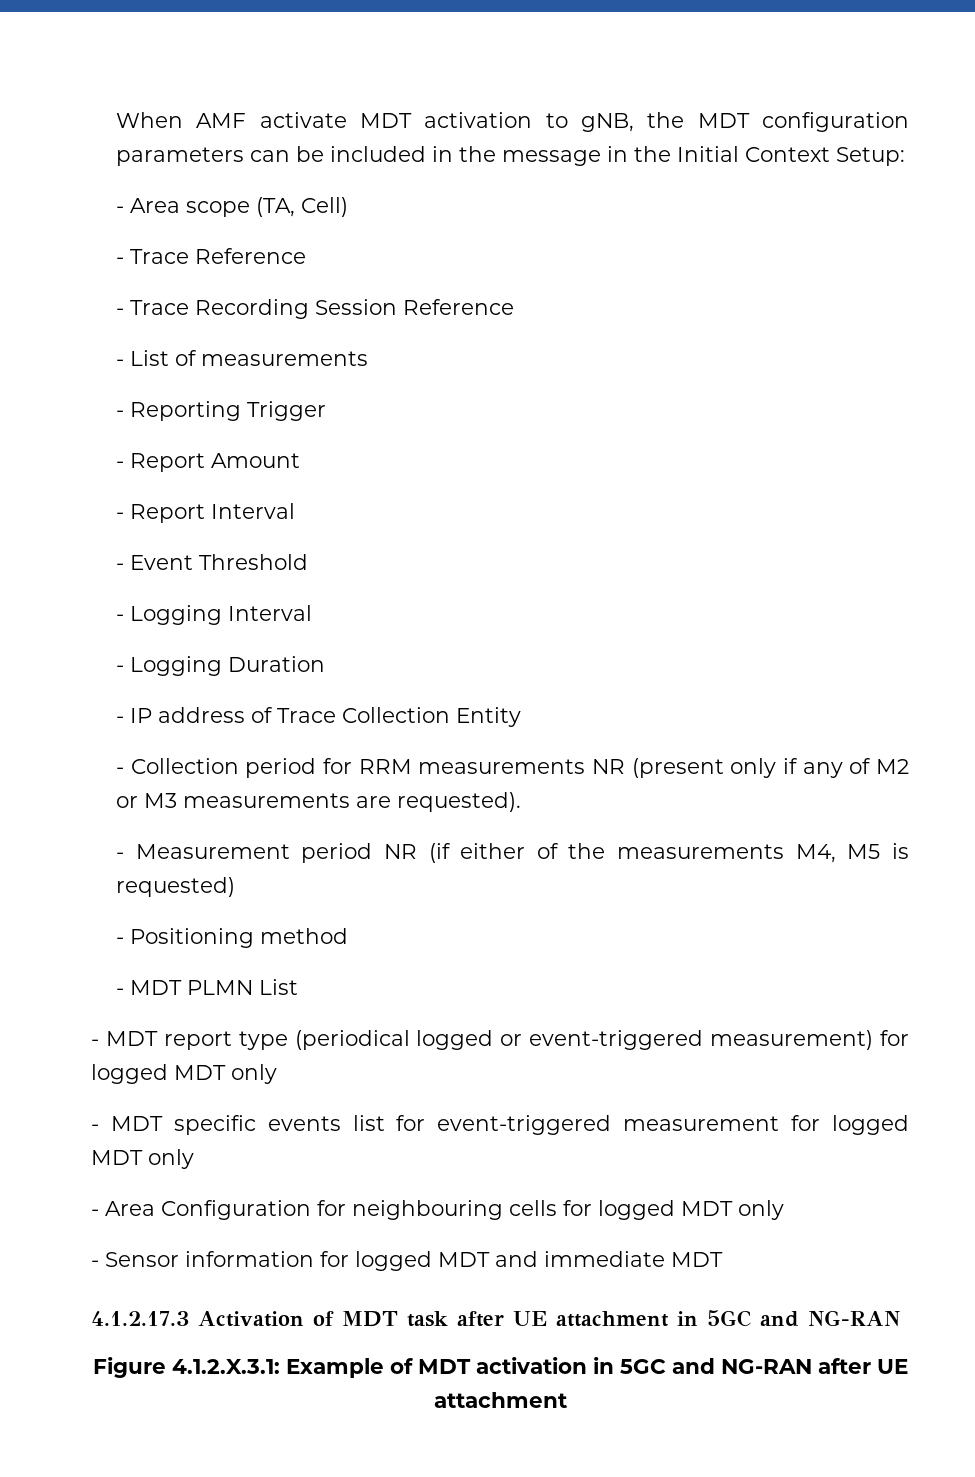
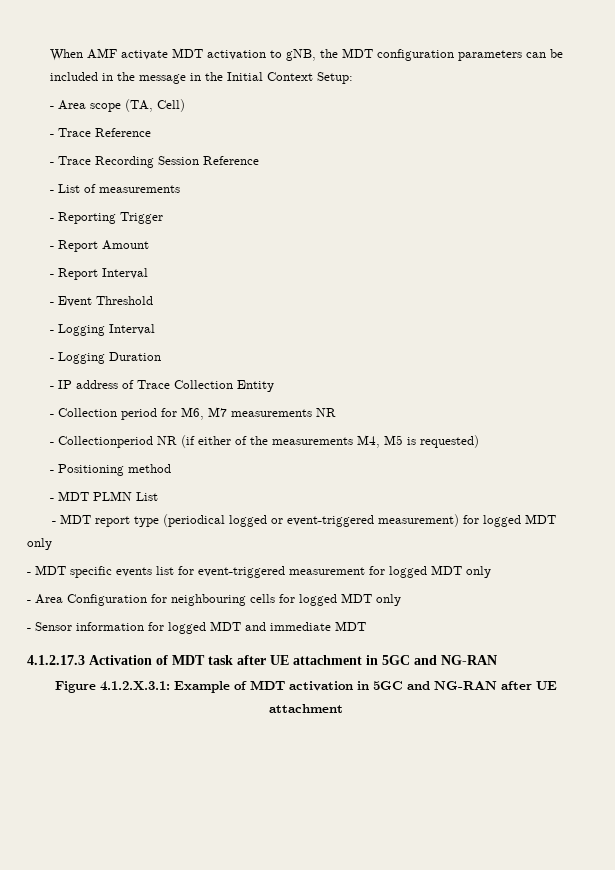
- - Collection period for RRM measurements NR (present only if any of M2 or M3 measurements are requested).
- - Measurement period NR (if either of the measurements M4, M5 is requested)
+ - Collection period for M6, M7 measurements NR
+ - Collectionperiod NR (if either of the measurements M4, M5 is requested)

